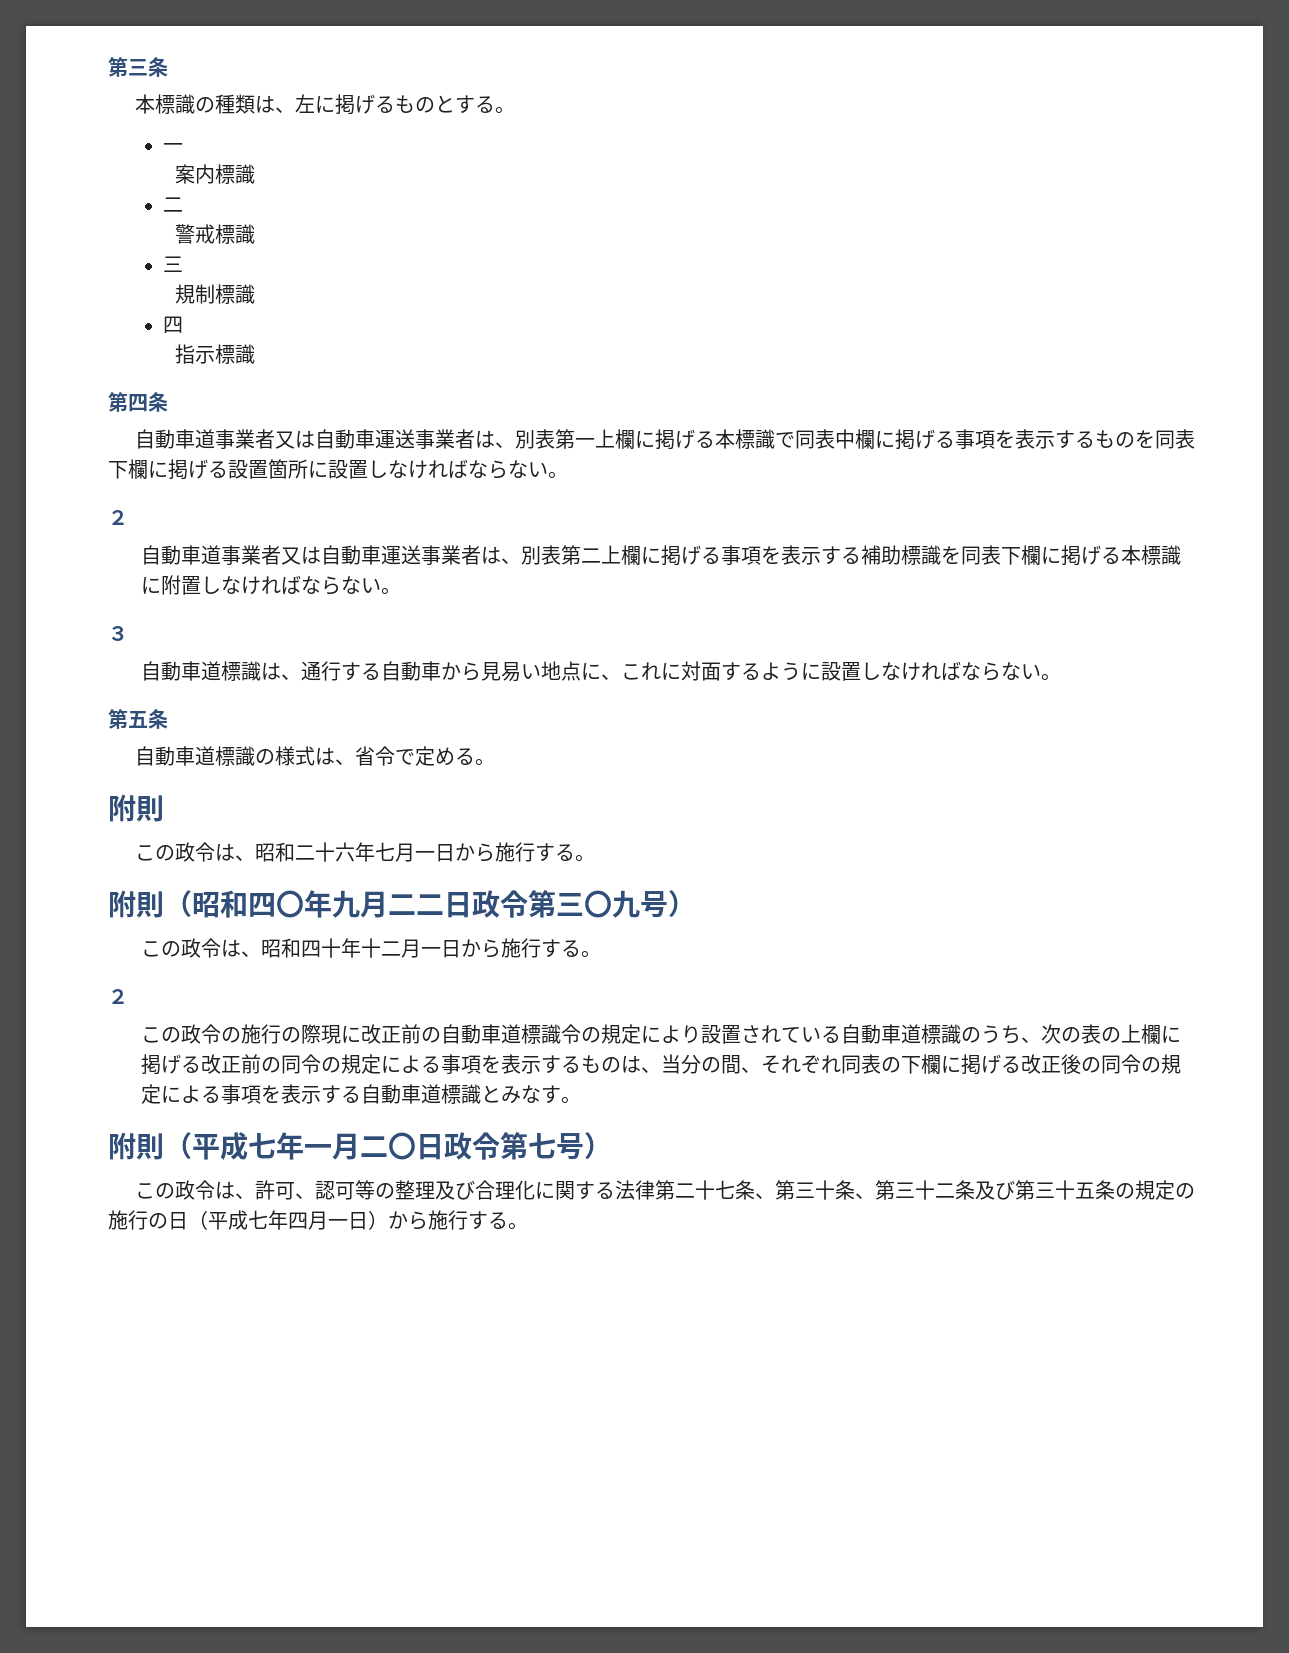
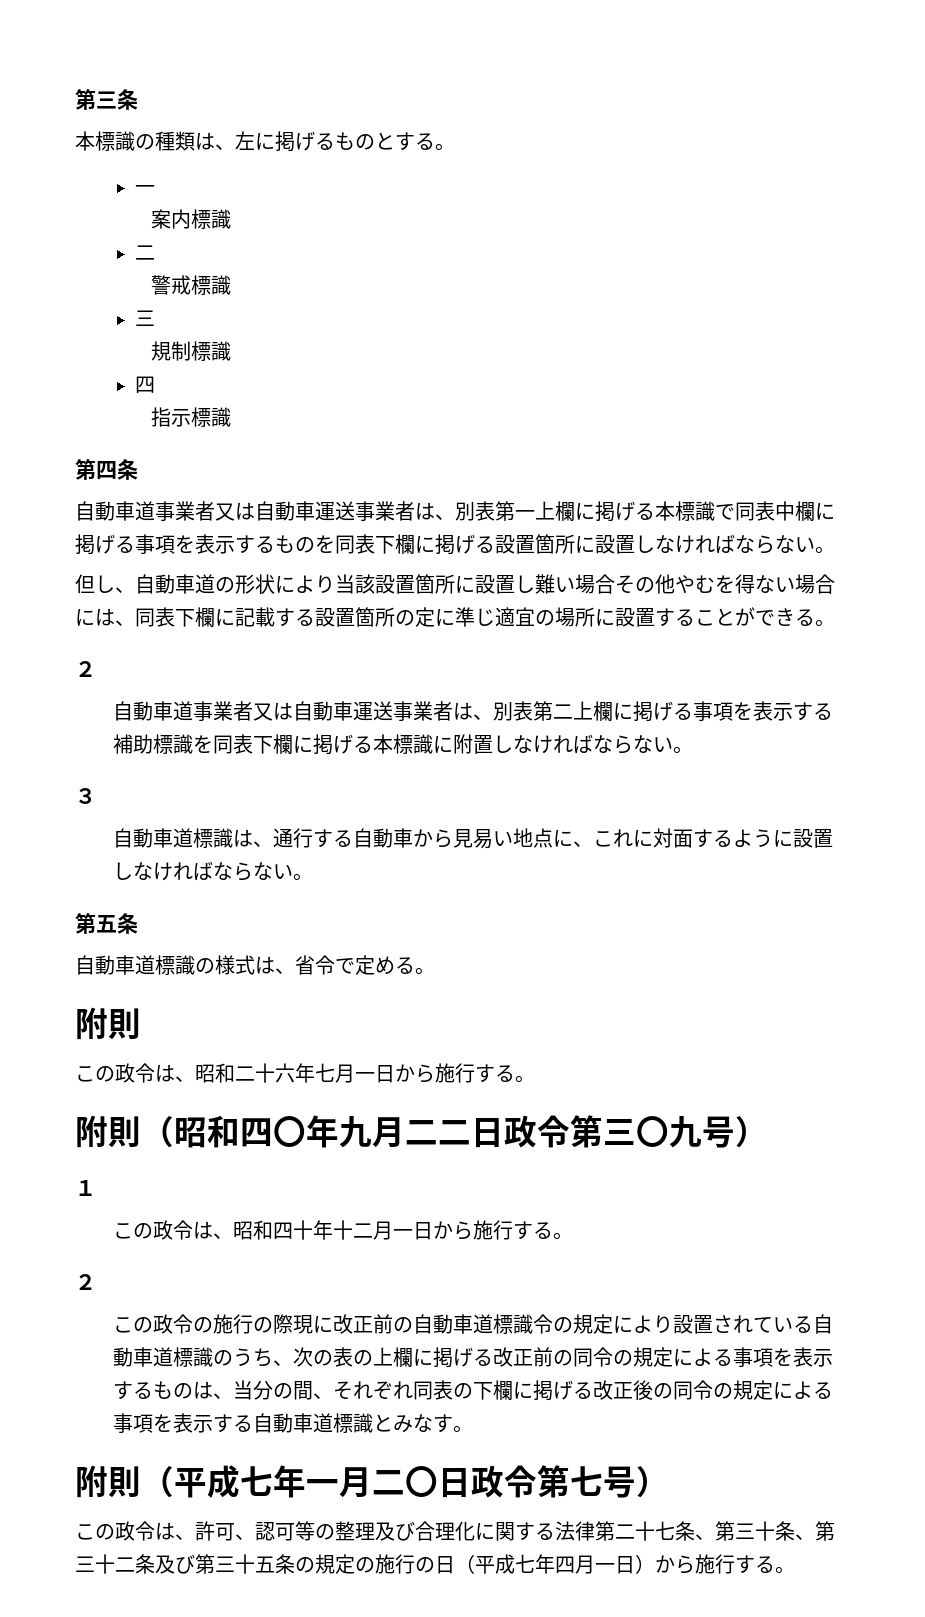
+ 但し、自動車道の形状により当該設置箇所に設置し難い場合その他やむを得ない場合には、同表下欄に記載する設置箇所の定に準じ適宜の場所に設置することができる。
+ １

